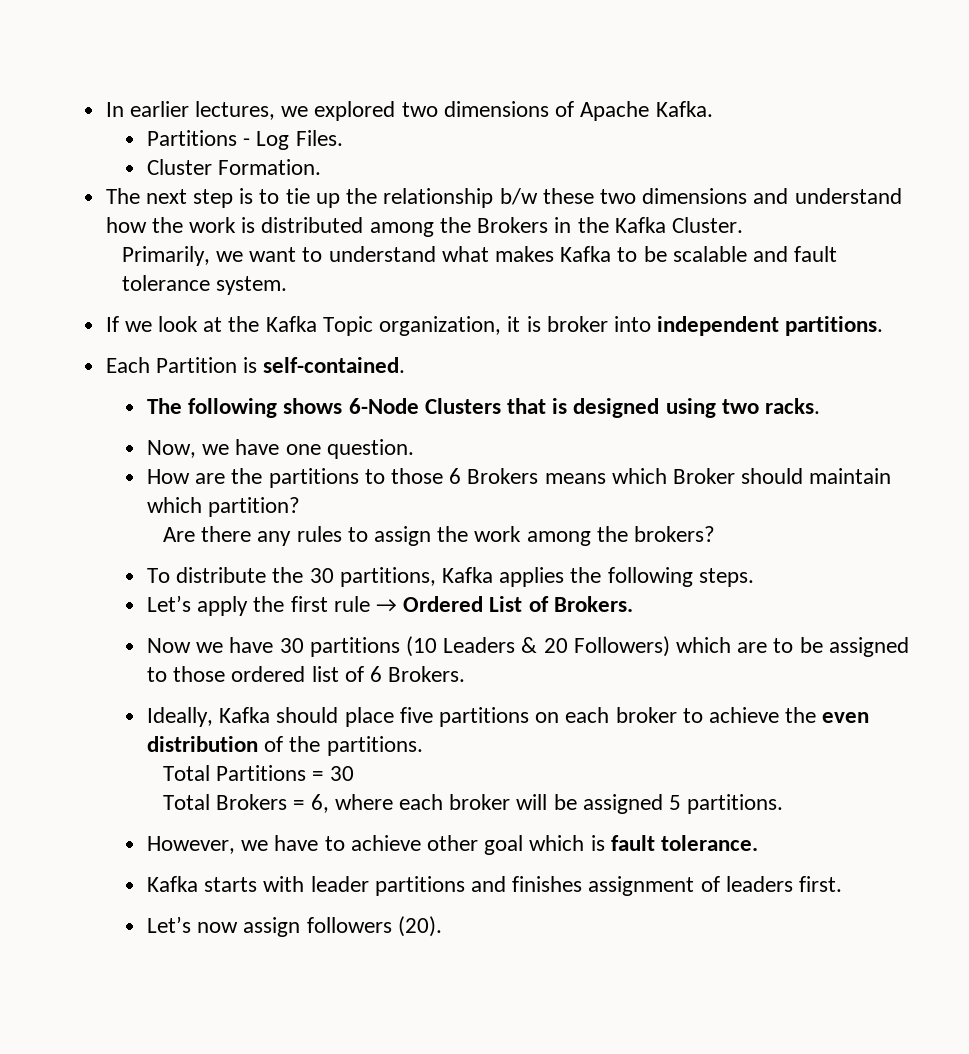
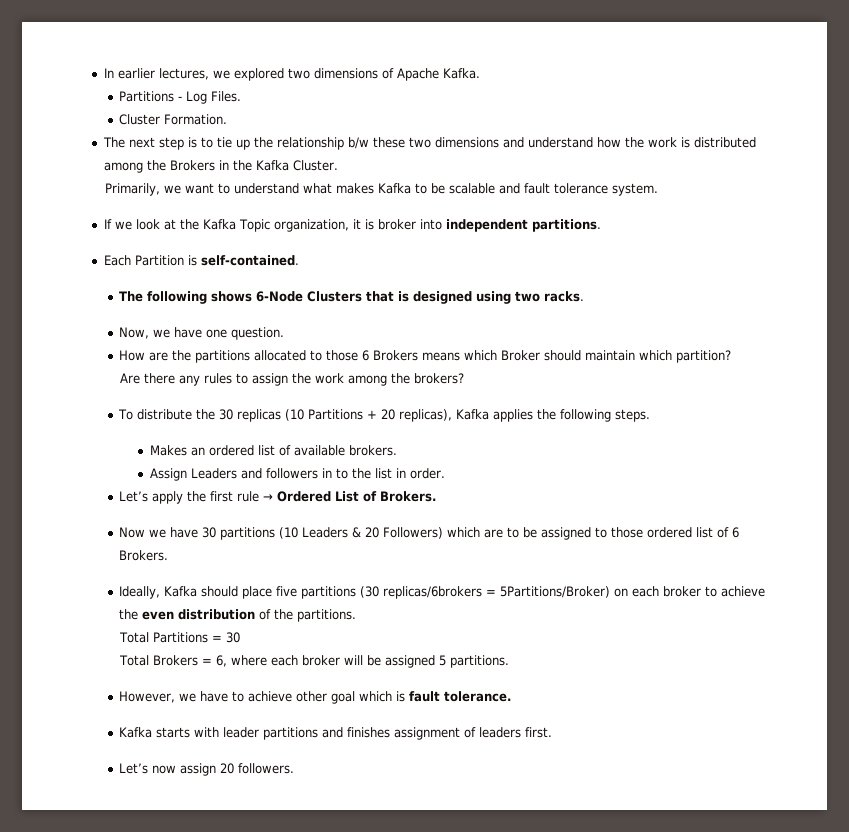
- How are the partitions to those 6 Brokers means which Broker should maintain which partition?
+ How are the partitions allocated to those 6 Brokers means which Broker should maintain which partition?
- To distribute the 30 partitions, Kafka applies the following steps.
+ To distribute the 30 replicas (10 Partitions + 20 replicas), Kafka applies the following steps.
+ Makes an ordered list of available brokers.
+ Assign Leaders and followers in to the list in order.
- Ideally, Kafka should place five partitions on each broker to achieve the even distribution of the partitions.
+ Ideally, Kafka should place five partitions (30 replicas/6brokers = 5Partitions/Broker) on each broker to achieve the even distribution of the partitions.
- Let’s now assign followers (20).
+ Let’s now assign 20 followers.

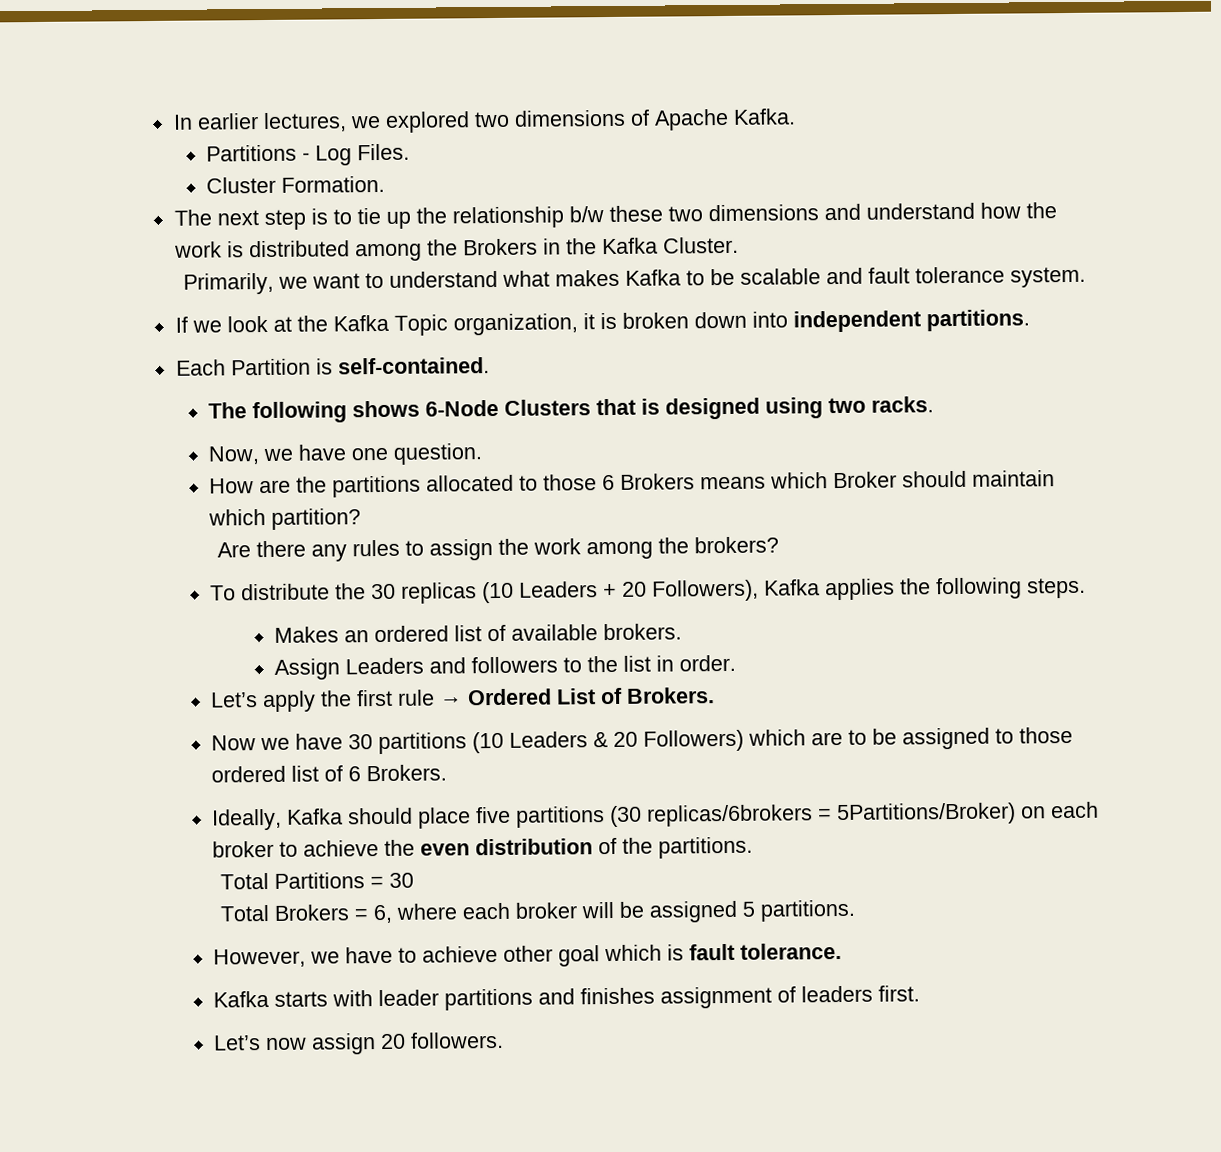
- If we look at the Kafka Topic organization, it is broker into independent partitions.
+ If we look at the Kafka Topic organization, it is broken down into independent partitions.
- To distribute the 30 replicas (10 Partitions + 20 replicas), Kafka applies the following steps.
+ To distribute the 30 replicas (10 Leaders + 20 Followers), Kafka applies the following steps.
- Assign Leaders and followers in to the list in order.
+ Assign Leaders and followers to the list in order.

